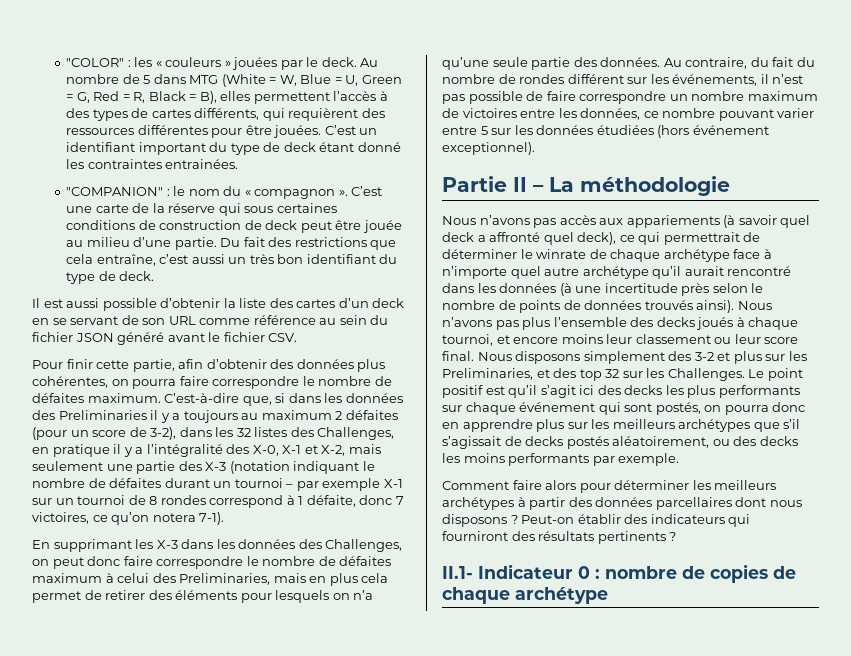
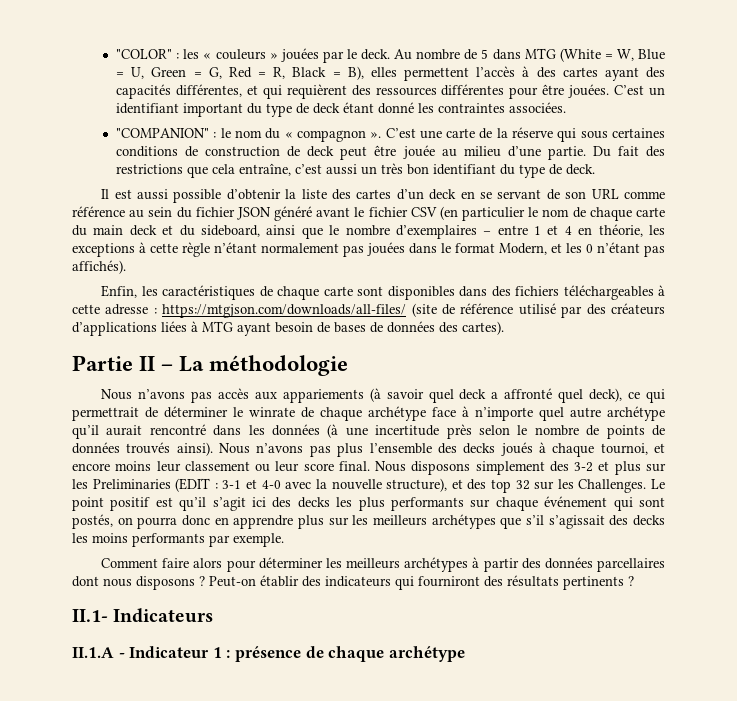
- Au nombre de 5 dans MTG (White = W, Blue = U, Green = G, Red = R, Black = B), elles permettent l’accès à des types de cartes différents, qui requièrent des ressources différentes pour être jouées.
+ Au nombre de 5 dans MTG (White = W, Blue = U, Green = G, Red = R, Black = B), elles permettent l’accès à des cartes ayant des capacités différentes, et qui requièrent des ressources différentes pour être jouées.
- C’est un identifiant important du type de deck étant donné les contraintes entrainées.
+ C’est un identifiant important du type de deck étant donné les contraintes associées.
- Il est aussi possible d’obtenir la liste des cartes d’un deck en se servant de son URL comme référence au sein du fichier JSON généré avant le fichier CSV.
- Pour finir cette partie, afin d’obtenir des données plus cohérentes, on pourra faire correspondre le nombre de défaites maximum. C’est-à-dire que, si dans les données des Preliminaries il y a toujours au maximum 2 défaites (pour un score de 3-2), dans les 32 listes des Challenges, en pratique il y a l’intégralité des X-0, X-1 et X-2, mais seulement une partie des X-3 (notation indiquant le nombre de défaites durant un tournoi – par exemple X-1 sur un tournoi de 8 rondes correspond à 1 défaite, donc 7 victoires, ce qu’on notera 7-1).
- En supprimant les X-3 dans les données des Challenges, on peut donc faire correspondre le nombre de défaites maximum à celui des Preliminaries, mais en plus cela permet de retirer des éléments pour lesquels on n’a qu’une seule partie des données. Au contraire, du fait du nombre de rondes différent sur les événements, il n’est pas possible de faire correspondre un nombre maximum de victoires entre les données, ce nombre pouvant varier entre 5 sur les données étudiées (hors événement exceptionnel).
+ Il est aussi possible d’obtenir la liste des cartes d’un deck en se servant de son URL comme référence au sein du fichier JSON généré avant le fichier CSV (en particulier le nom de chaque carte du main deck et du sideboard, ainsi que le nombre d’exemplaires – entre 1 et 4 en théorie, les exceptions à cette règle n’étant normalement pas jouées dans le format Modern, et les 0 n’étant pas affichés).
+ Enfin, les caractéristiques de chaque carte sont disponibles dans des fichiers téléchargeables à cette adresse : https://mtgjson.com/downloads/all-files/ (site de référence utilisé par des créateurs d’applications liées à MTG ayant besoin de bases de données des cartes).
- Nous disposons simplement des 3-2 et plus sur les Preliminaries, et des top 32 sur les Challenges.
+ Nous disposons simplement des 3-2 et plus sur les Preliminaries (EDIT : 3-1 et 4-0 avec la nouvelle structure), et des top 32 sur les Challenges.
- Le point positif est qu’il s’agit ici des decks les plus performants sur chaque événement qui sont postés, on pourra donc en apprendre plus sur les meilleurs archétypes que s’il s’agissait de decks postés aléatoirement, ou des decks les moins performants par exemple.
+ Le point positif est qu’il s’agit ici des decks les plus performants sur chaque événement qui sont postés, on pourra donc en apprendre plus sur les meilleurs archétypes que s’il s’agissait des decks les moins performants par exemple.
- II.1- Indicateur 0 : nombre de copies de chaque archétype
+ II.1- Indicateurs
+ II.1.A - Indicateur 1 : présence de chaque archétype

